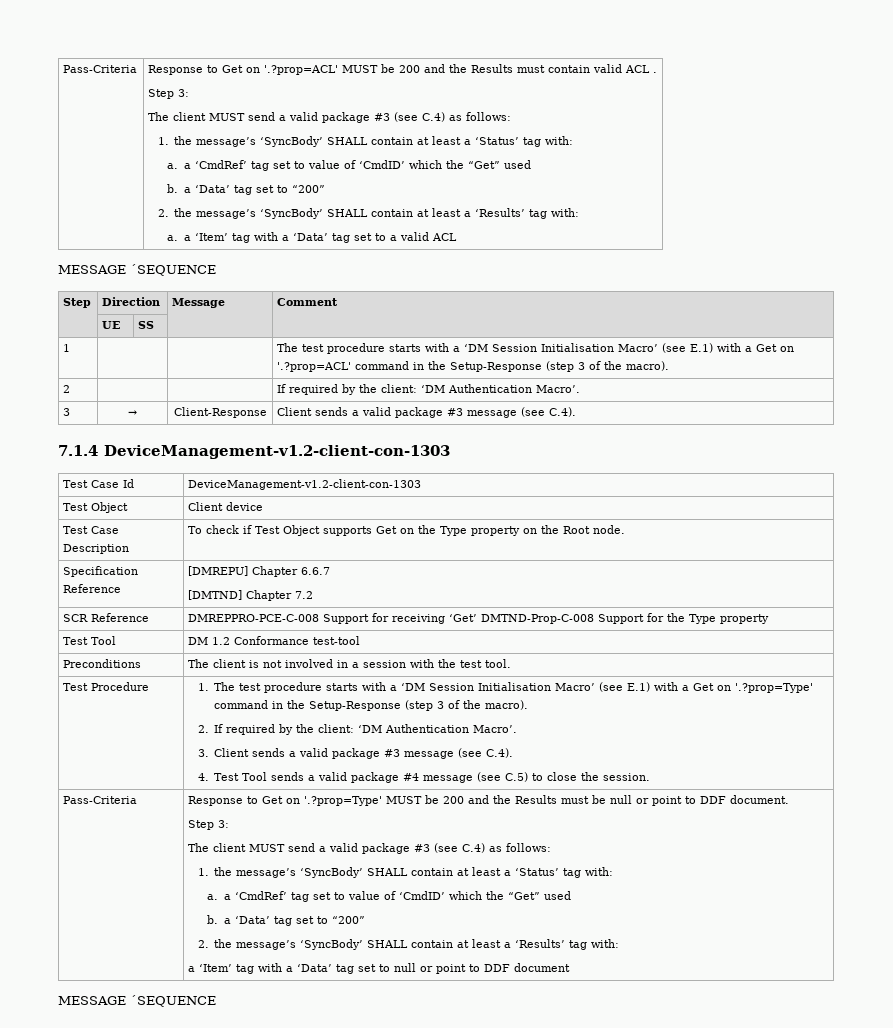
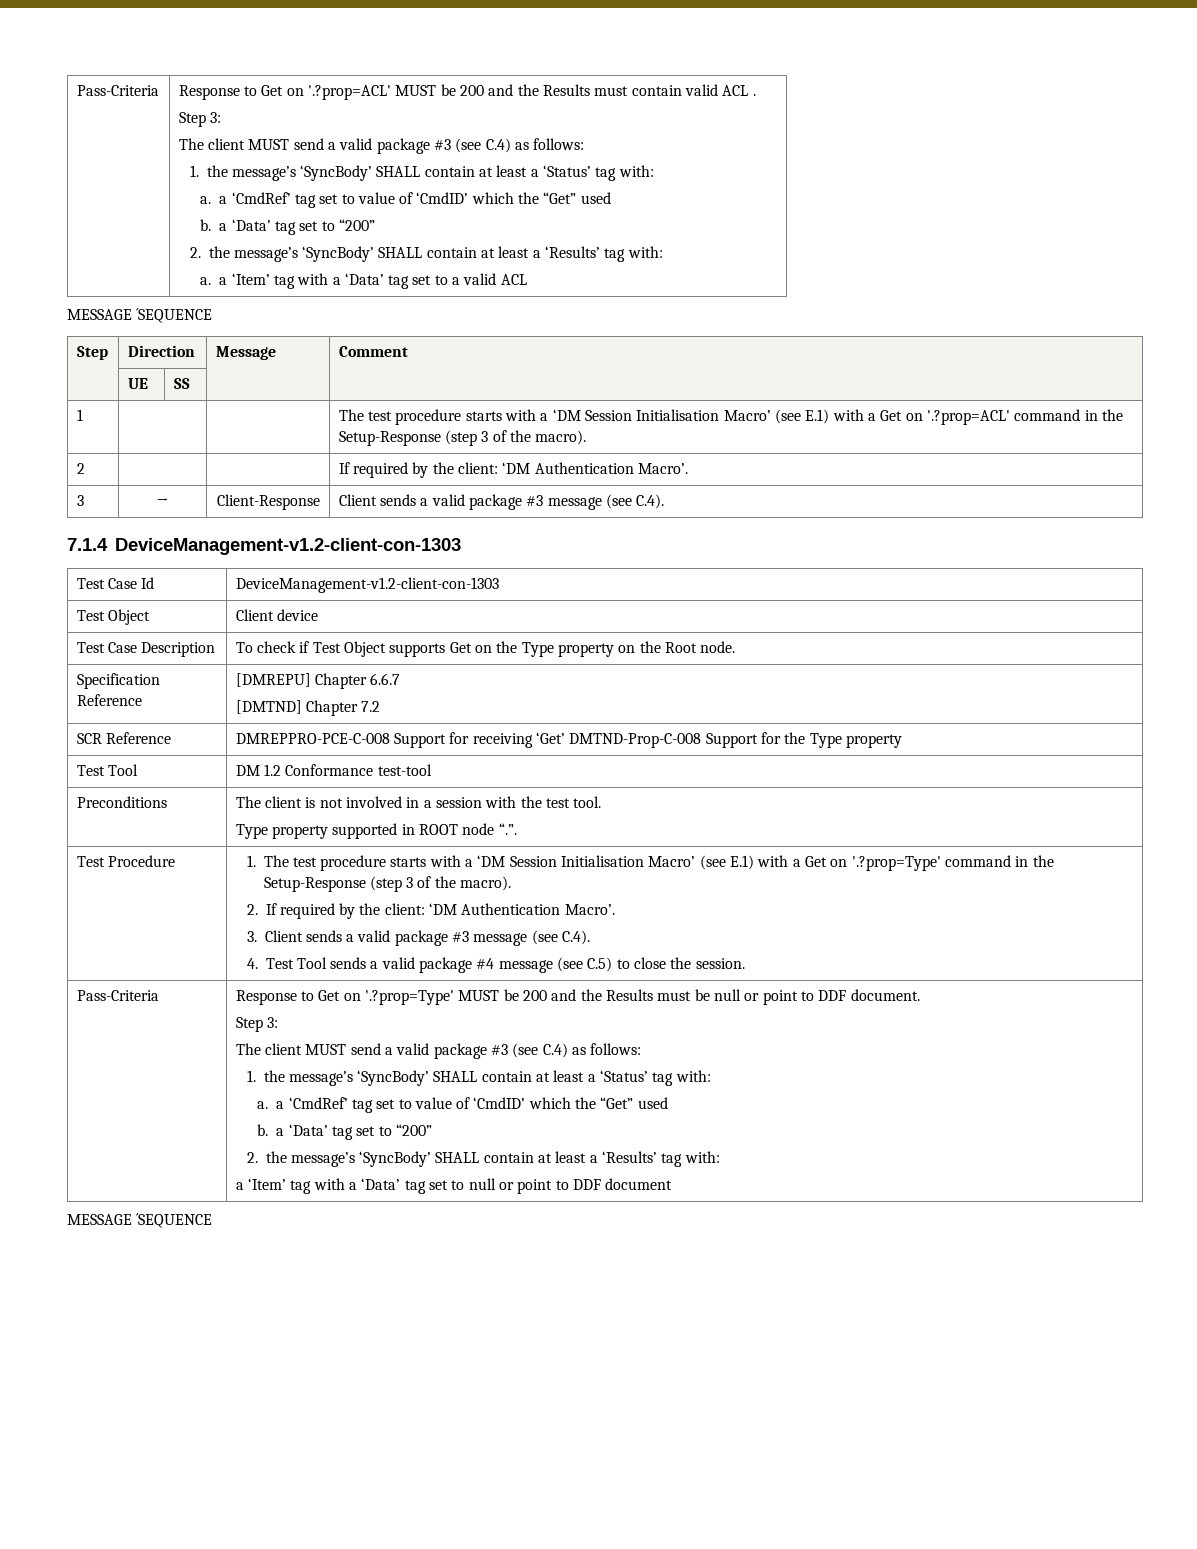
  Preconditions | The client is not involved in a session with the test tool.
+ Type property supported in ROOT node “.”.

